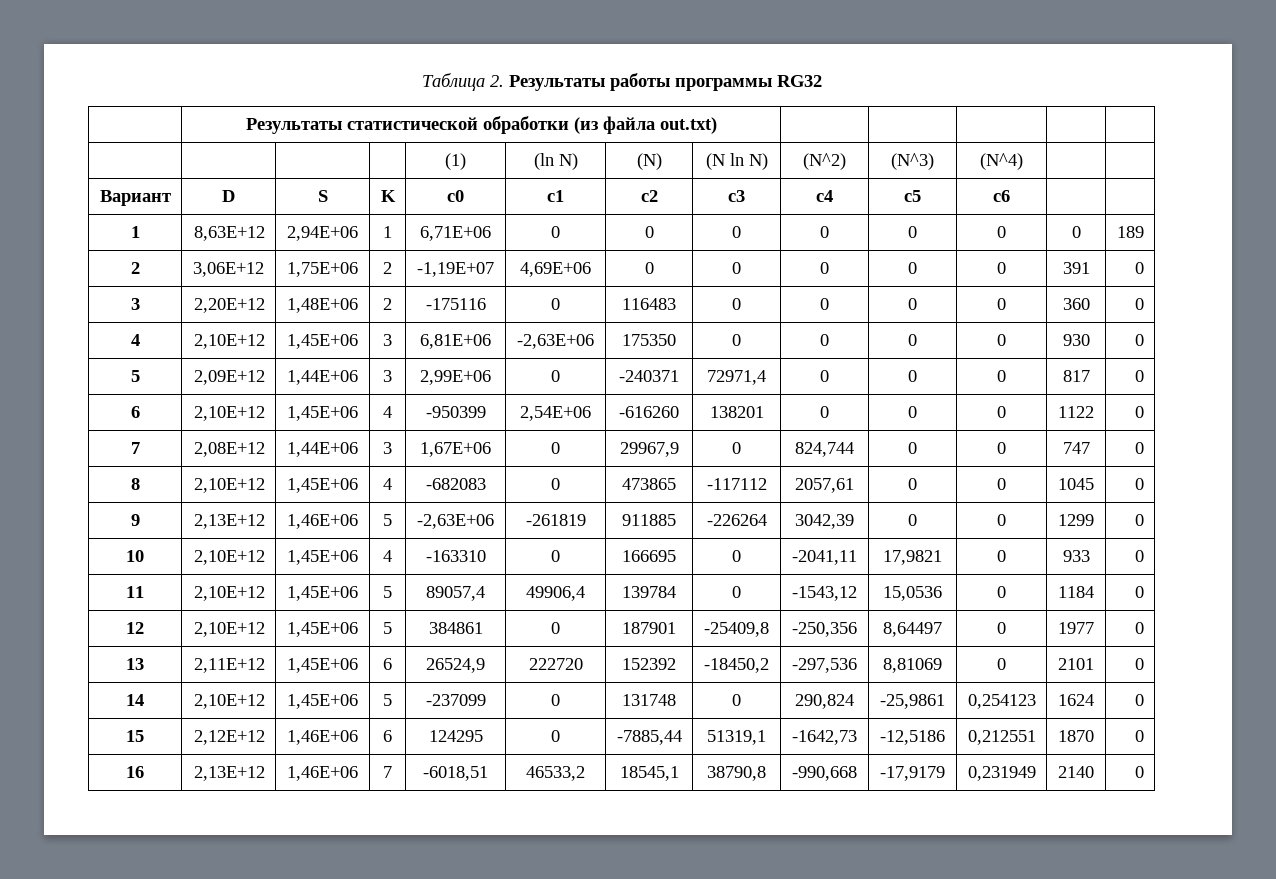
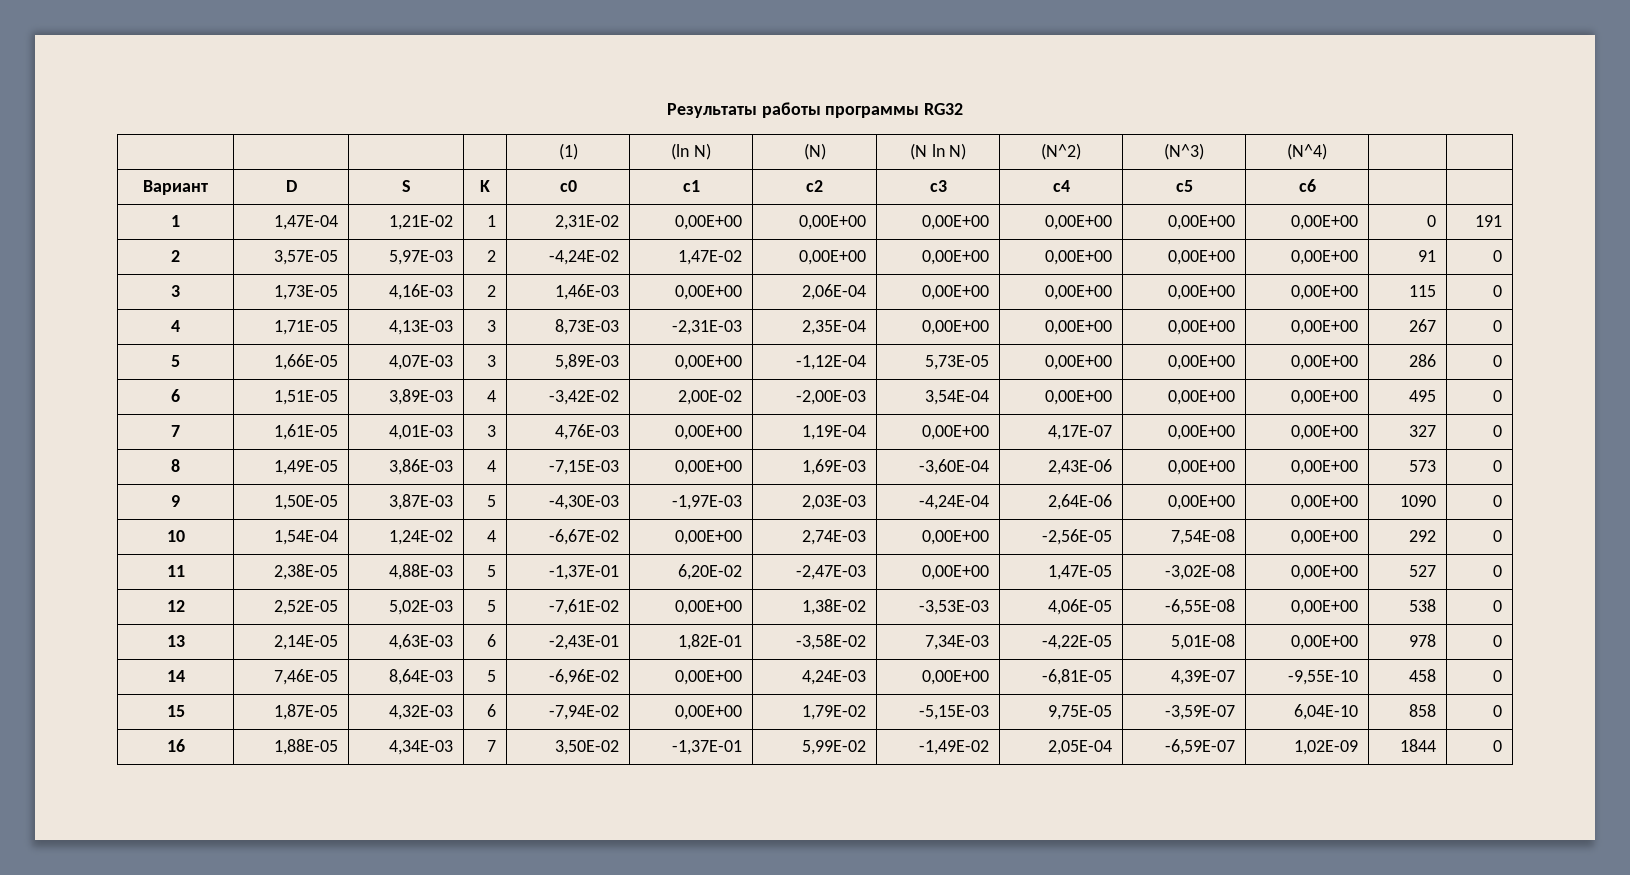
- Таблица 2. Результаты работы программы RG32
+ Результаты работы программы RG32
- | Результаты статистической обработки (из файла out.txt) | | | | |
- 1 | 8,63E+12 | 2,94E+06 | 1 | 6,71E+06 | 0 | 0 | 0 | 0 | 0 | 0 | 0 | 189
- 2 | 3,06E+12 | 1,75E+06 | 2 | -1,19E+07 | 4,69E+06 | 0 | 0 | 0 | 0 | 0 | 391 | 0
+ 1 | 1,47E-04 | 1,21E-02 | 1 | 2,31E-02 | 0,00E+00 | 0,00E+00 | 0,00E+00 | 0,00E+00 | 0,00E+00 | 0,00E+00 | 0 | 191
+ 2 | 3,57E-05 | 5,97E-03 | 2 | -4,24E-02 | 1,47E-02 | 0,00E+00 | 0,00E+00 | 0,00E+00 | 0,00E+00 | 0,00E+00 | 91 | 0
- 3 | 2,20E+12 | 1,48E+06 | 2 | -175116 | 0 | 116483 | 0 | 0 | 0 | 0 | 360 | 0
+ 3 | 1,73E-05 | 4,16E-03 | 2 | 1,46E-03 | 0,00E+00 | 2,06E-04 | 0,00E+00 | 0,00E+00 | 0,00E+00 | 0,00E+00 | 115 | 0
- 4 | 2,10E+12 | 1,45E+06 | 3 | 6,81E+06 | -2,63E+06 | 175350 | 0 | 0 | 0 | 0 | 930 | 0
+ 4 | 1,71E-05 | 4,13E-03 | 3 | 8,73E-03 | -2,31E-03 | 2,35E-04 | 0,00E+00 | 0,00E+00 | 0,00E+00 | 0,00E+00 | 267 | 0
- 5 | 2,09E+12 | 1,44E+06 | 3 | 2,99E+06 | 0 | -240371 | 72971,4 | 0 | 0 | 0 | 817 | 0
+ 5 | 1,66E-05 | 4,07E-03 | 3 | 5,89E-03 | 0,00E+00 | -1,12E-04 | 5,73E-05 | 0,00E+00 | 0,00E+00 | 0,00E+00 | 286 | 0
- 6 | 2,10E+12 | 1,45E+06 | 4 | -950399 | 2,54E+06 | -616260 | 138201 | 0 | 0 | 0 | 1122 | 0
+ 6 | 1,51E-05 | 3,89E-03 | 4 | -3,42E-02 | 2,00E-02 | -2,00E-03 | 3,54E-04 | 0,00E+00 | 0,00E+00 | 0,00E+00 | 495 | 0
- 7 | 2,08E+12 | 1,44E+06 | 3 | 1,67E+06 | 0 | 29967,9 | 0 | 824,744 | 0 | 0 | 747 | 0
+ 7 | 1,61E-05 | 4,01E-03 | 3 | 4,76E-03 | 0,00E+00 | 1,19E-04 | 0,00E+00 | 4,17E-07 | 0,00E+00 | 0,00E+00 | 327 | 0
- 8 | 2,10E+12 | 1,45E+06 | 4 | -682083 | 0 | 473865 | -117112 | 2057,61 | 0 | 0 | 1045 | 0
+ 8 | 1,49E-05 | 3,86E-03 | 4 | -7,15E-03 | 0,00E+00 | 1,69E-03 | -3,60E-04 | 2,43E-06 | 0,00E+00 | 0,00E+00 | 573 | 0
- 9 | 2,13E+12 | 1,46E+06 | 5 | -2,63E+06 | -261819 | 911885 | -226264 | 3042,39 | 0 | 0 | 1299 | 0
+ 9 | 1,50E-05 | 3,87E-03 | 5 | -4,30E-03 | -1,97E-03 | 2,03E-03 | -4,24E-04 | 2,64E-06 | 0,00E+00 | 0,00E+00 | 1090 | 0
- 10 | 2,10E+12 | 1,45E+06 | 4 | -163310 | 0 | 166695 | 0 | -2041,11 | 17,9821 | 0 | 933 | 0
+ 10 | 1,54E-04 | 1,24E-02 | 4 | -6,67E-02 | 0,00E+00 | 2,74E-03 | 0,00E+00 | -2,56E-05 | 7,54E-08 | 0,00E+00 | 292 | 0
- 11 | 2,10E+12 | 1,45E+06 | 5 | 89057,4 | 49906,4 | 139784 | 0 | -1543,12 | 15,0536 | 0 | 1184 | 0
+ 11 | 2,38E-05 | 4,88E-03 | 5 | -1,37E-01 | 6,20E-02 | -2,47E-03 | 0,00E+00 | 1,47E-05 | -3,02E-08 | 0,00E+00 | 527 | 0
- 12 | 2,10E+12 | 1,45E+06 | 5 | 384861 | 0 | 187901 | -25409,8 | -250,356 | 8,64497 | 0 | 1977 | 0
+ 12 | 2,52E-05 | 5,02E-03 | 5 | -7,61E-02 | 0,00E+00 | 1,38E-02 | -3,53E-03 | 4,06E-05 | -6,55E-08 | 0,00E+00 | 538 | 0
- 13 | 2,11E+12 | 1,45E+06 | 6 | 26524,9 | 222720 | 152392 | -18450,2 | -297,536 | 8,81069 | 0 | 2101 | 0
+ 13 | 2,14E-05 | 4,63E-03 | 6 | -2,43E-01 | 1,82E-01 | -3,58E-02 | 7,34E-03 | -4,22E-05 | 5,01E-08 | 0,00E+00 | 978 | 0
- 14 | 2,10E+12 | 1,45E+06 | 5 | -237099 | 0 | 131748 | 0 | 290,824 | -25,9861 | 0,254123 | 1624 | 0
+ 14 | 7,46E-05 | 8,64E-03 | 5 | -6,96E-02 | 0,00E+00 | 4,24E-03 | 0,00E+00 | -6,81E-05 | 4,39E-07 | -9,55E-10 | 458 | 0
- 15 | 2,12E+12 | 1,46E+06 | 6 | 124295 | 0 | -7885,44 | 51319,1 | -1642,73 | -12,5186 | 0,212551 | 1870 | 0
+ 15 | 1,87E-05 | 4,32E-03 | 6 | -7,94E-02 | 0,00E+00 | 1,79E-02 | -5,15E-03 | 9,75E-05 | -3,59E-07 | 6,04E-10 | 858 | 0
- 16 | 2,13E+12 | 1,46E+06 | 7 | -6018,51 | 46533,2 | 18545,1 | 38790,8 | -990,668 | -17,9179 | 0,231949 | 2140 | 0
+ 16 | 1,88E-05 | 4,34E-03 | 7 | 3,50E-02 | -1,37E-01 | 5,99E-02 | -1,49E-02 | 2,05E-04 | -6,59E-07 | 1,02E-09 | 1844 | 0

